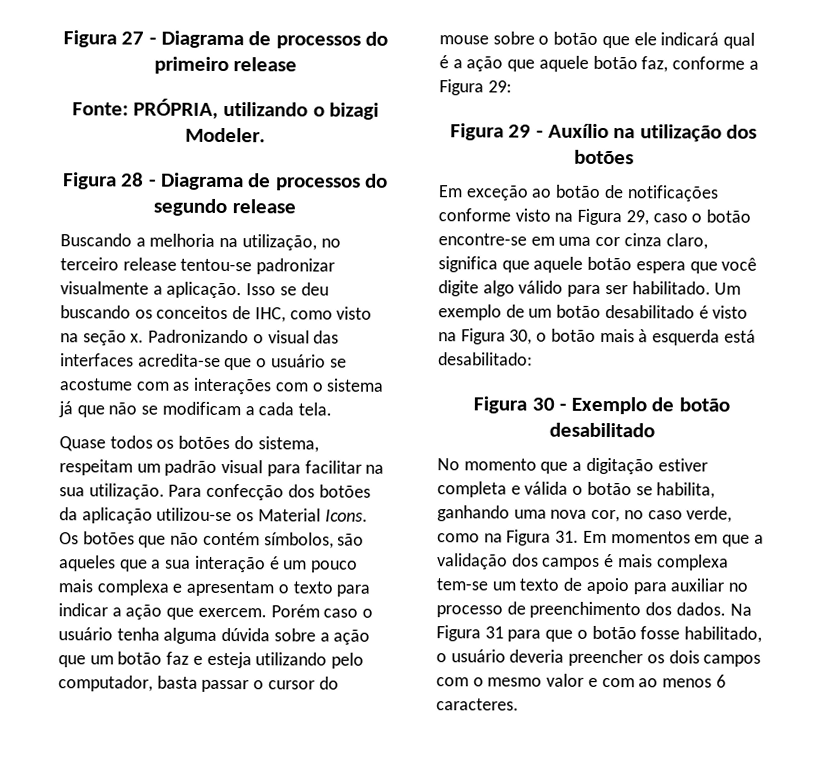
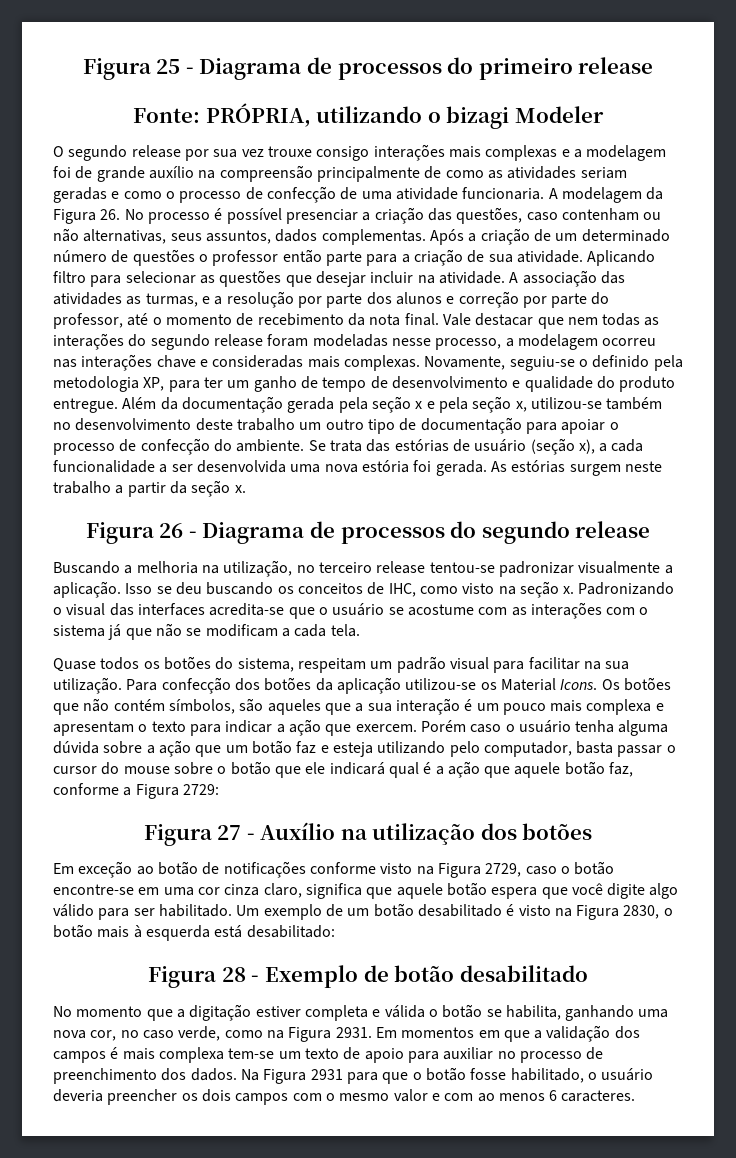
- Figura 27 - Diagrama de processos do primeiro release
+ Figura 25 - Diagrama de processos do primeiro release
- Fonte: PRÓPRIA, utilizando o bizagi Modeler.
- Figura 28 - Diagrama de processos do segundo release
+ Fonte: PRÓPRIA, utilizando o bizagi Modeler
+ O segundo release por sua vez trouxe consigo interações mais complexas e a modelagem foi de grande auxílio na compreensão principalmente de como as atividades seriam geradas e como o processo de confecção de uma atividade funcionaria. A modelagem da Figura 26. No processo é possível presenciar a criação das questões, caso contenham ou não alternativas, seus assuntos, dados complementas. Após a criação de um determinado número de questões o professor então parte para a criação de sua atividade. Aplicando filtro para selecionar as questões que desejar incluir na atividade. A associação das atividades as turmas, e a resolução por parte dos alunos e correção por parte do professor, até o momento de recebimento da nota final. Vale destacar que nem todas as interações do segundo release foram modeladas nesse processo, a modelagem ocorreu nas interações chave e consideradas mais complexas. Novamente, seguiu-se o definido pela metodologia XP, para ter um ganho de tempo de desenvolvimento e qualidade do produto entregue. Além da documentação gerada pela seção x e pela seção x, utilizou-se também no desenvolvimento deste trabalho um outro tipo de documentação para apoiar o processo de confecção do ambiente. Se trata das estórias de usuário (seção x), a cada funcionalidade a ser desenvolvida uma nova estória foi gerada. As estórias surgem neste trabalho a partir da seção x.
+ Figura 26 - Diagrama de processos do segundo release
- Porém caso o usuário tenha alguma dúvida sobre a ação que um botão faz e esteja utilizando pelo computador, basta passar o cursor do mouse sobre o botão que ele indicará qual é a ação que aquele botão faz, conforme a Figura 29:
- Figura 29 - Auxílio na utilização dos botões
+ Porém caso o usuário tenha alguma dúvida sobre a ação que um botão faz e esteja utilizando pelo computador, basta passar o cursor do mouse sobre o botão que ele indicará qual é a ação que aquele botão faz, conforme a Figura 2729:
+ Figura 27 - Auxílio na utilização dos botões
- Em exceção ao botão de notificações conforme visto na Figura 29, caso o botão encontre-se em uma cor cinza claro, significa que aquele botão espera que você digite algo válido para ser habilitado.
+ Em exceção ao botão de notificações conforme visto na Figura 2729, caso o botão encontre-se em uma cor cinza claro, significa que aquele botão espera que você digite algo válido para ser habilitado.
- Um exemplo de um botão desabilitado é visto na Figura 30, o botão mais à esquerda está desabilitado:
+ Um exemplo de um botão desabilitado é visto na Figura 2830, o botão mais à esquerda está desabilitado:
- Figura 30 - Exemplo de botão desabilitado
+ Figura 28 - Exemplo de botão desabilitado
- No momento que a digitação estiver completa e válida o botão se habilita, ganhando uma nova cor, no caso verde, como na Figura 31. Em momentos em que a validação dos campos é mais complexa tem-se um texto de apoio para auxiliar no processo de preenchimento dos dados.
+ No momento que a digitação estiver completa e válida o botão se habilita, ganhando uma nova cor, no caso verde, como na Figura 2931. Em momentos em que a validação dos campos é mais complexa tem-se um texto de apoio para auxiliar no processo de preenchimento dos dados.
- Na Figura 31 para que o botão fosse habilitado, o usuário deveria preencher os dois campos com o mesmo valor e com ao menos 6 caracteres.
+ Na Figura 2931 para que o botão fosse habilitado, o usuário deveria preencher os dois campos com o mesmo valor e com ao menos 6 caracteres.

